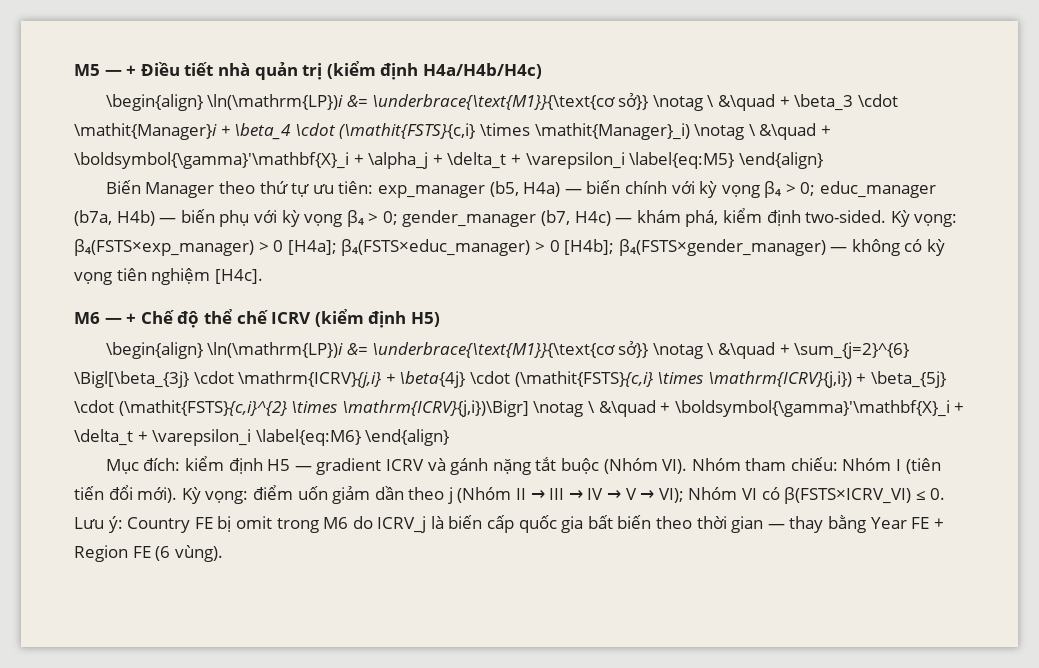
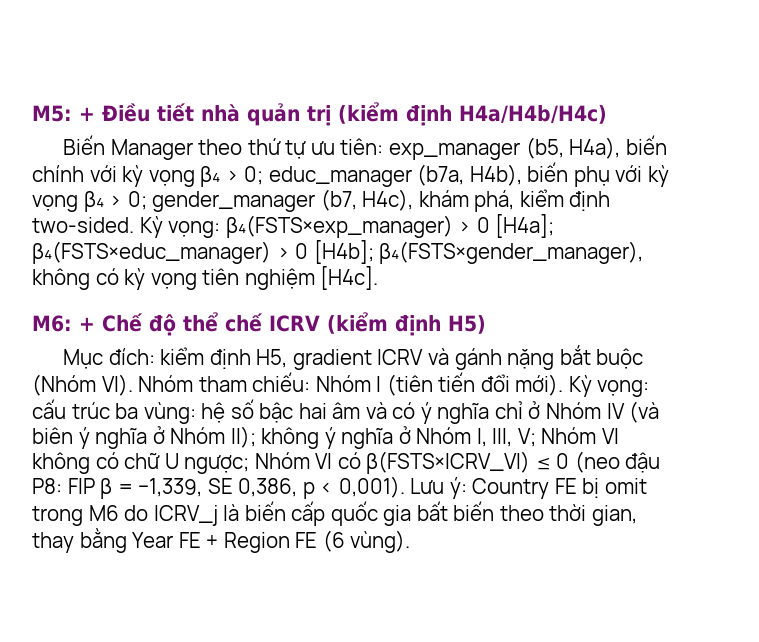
- M5 — + Điều tiết nhà quản trị (kiểm định H4a/H4b/H4c)
+ M5: + Điều tiết nhà quản trị (kiểm định H4a/H4b/H4c)
- \begin{align} \ln(\mathrm{LP})i &= \underbrace{\text{M1}}{\text{cơ sở}} \notag \ &\quad + \beta_3 \cdot \mathit{Manager}i + \beta_4 \cdot (\mathit{FSTS}{c,i} \times \mathit{Manager}_i) \notag \ &\quad + \boldsymbol{\gamma}'\mathbf{X}_i + \alpha_j + \delta_t + \varepsilon_i \label{eq:M5} \end{align}
- Biến Manager theo thứ tự ưu tiên: exp_manager (b5, H4a) — biến chính với kỳ vọng β₄ > 0; educ_manager (b7a, H4b) — biến phụ với kỳ vọng β₄ > 0; gender_manager (b7, H4c) — khám phá, kiểm định two-sided.
+ Biến Manager theo thứ tự ưu tiên: exp_manager (b5, H4a), biến chính với kỳ vọng β₄ > 0; educ_manager (b7a, H4b), biến phụ với kỳ vọng β₄ > 0; gender_manager (b7, H4c), khám phá, kiểm định two-sided.
- Kỳ vọng: β₄(FSTS×exp_manager) > 0 [H4a]; β₄(FSTS×educ_manager) > 0 [H4b]; β₄(FSTS×gender_manager) — không có kỳ vọng tiên nghiệm [H4c].
+ Kỳ vọng: β₄(FSTS×exp_manager) > 0 [H4a]; β₄(FSTS×educ_manager) > 0 [H4b]; β₄(FSTS×gender_manager), không có kỳ vọng tiên nghiệm [H4c].
- M6 — + Chế độ thể chế ICRV (kiểm định H5)
+ M6: + Chế độ thể chế ICRV (kiểm định H5)
- \begin{align} \ln(\mathrm{LP})i &= \underbrace{\text{M1}}{\text{cơ sở}} \notag \ &\quad + \sum_{j=2}^{6} \Bigl[\beta_{3j} \cdot \mathrm{ICRV}{j,i} + \beta{4j} \cdot (\mathit{FSTS}{c,i} \times \mathrm{ICRV}{j,i}) + \beta_{5j} \cdot (\mathit{FSTS}{c,i}^{2} \times \mathrm{ICRV}{j,i})\Bigr] \notag \ &\quad + \boldsymbol{\gamma}'\mathbf{X}_i + \delta_t + \varepsilon_i \label{eq:M6} \end{align}
- Mục đích: kiểm định H5 — gradient ICRV và gánh nặng tắt buộc (Nhóm VI). Nhóm tham chiếu: Nhóm I (tiên tiến đổi mới).
+ Mục đích: kiểm định H5, gradient ICRV và gánh nặng bắt buộc (Nhóm VI). Nhóm tham chiếu: Nhóm I (tiên tiến đổi mới).
- Kỳ vọng: điểm uốn giảm dần theo j (Nhóm II → III → IV → V → VI); Nhóm VI có β(FSTS×ICRV_VI) ≤ 0. Lưu ý: Country FE bị omit trong M6 do ICRV_j là biến cấp quốc gia bất biến theo thời gian — thay bằng Year FE + Region FE (6 vùng).
+ Kỳ vọng: cấu trúc ba vùng: hệ số bậc hai âm và có ý nghĩa chỉ ở Nhóm IV (và biên ý nghĩa ở Nhóm II); không ý nghĩa ở Nhóm I, III, V; Nhóm VI không có chữ U ngược; Nhóm VI có β(FSTS×ICRV_VI) ≤ 0 (neo đậu P8: FIP β = −1,339, SE 0,386, p < 0,001). Lưu ý: Country FE bị omit trong M6 do ICRV_j là biến cấp quốc gia bất biến theo thời gian, thay bằng Year FE + Region FE (6 vùng).

